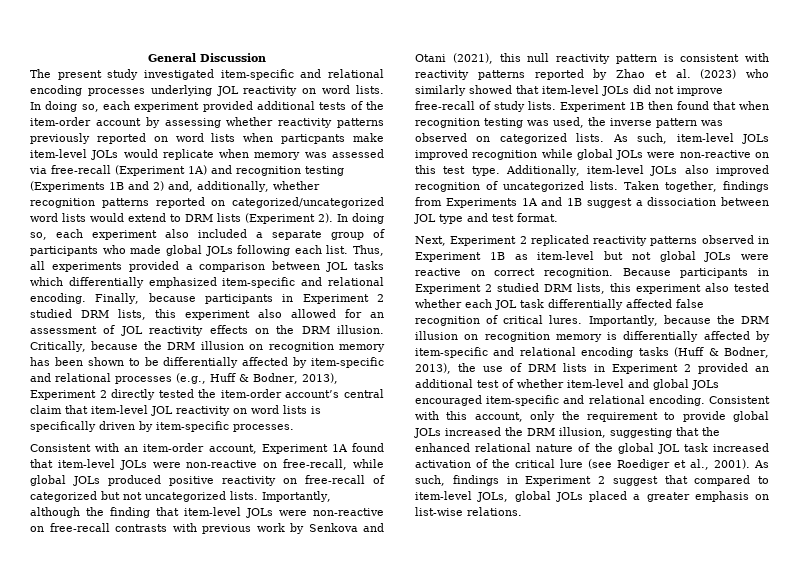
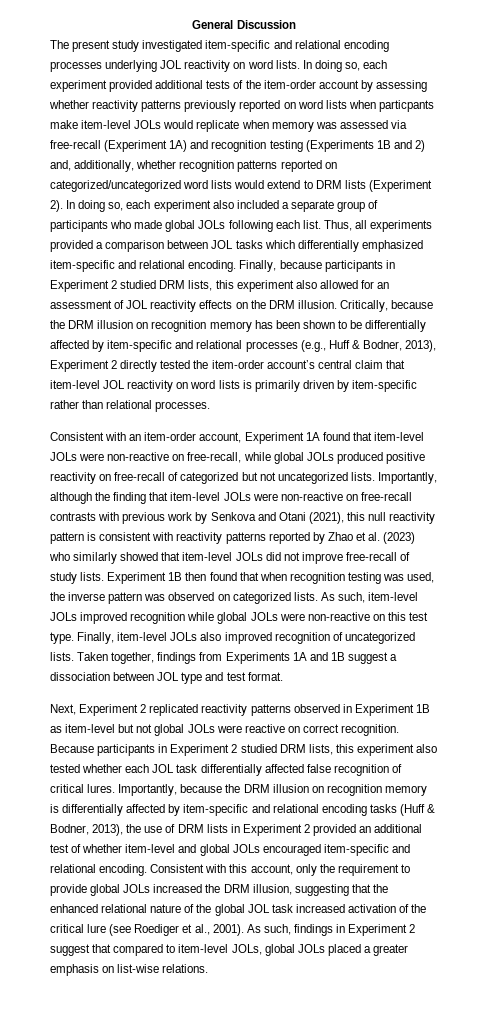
- Critically, because the DRM illusion on recognition memory has been shown to be differentially affected by item-specific and relational processes (e.g., Huff & Bodner, 2013), Experiment 2 directly tested the item-order account’s central claim that item-level JOL reactivity on word lists is specifically driven by item-specific processes.
+ Critically, because the DRM illusion on recognition memory has been shown to be differentially affected by item-specific and relational processes (e.g., Huff & Bodner, 2013), Experiment 2 directly tested the item-order account’s central claim that item-level JOL reactivity on word lists is primarily driven by item-specific rather than relational processes.
- Additionally, item-level JOLs also improved recognition of uncategorized lists.
+ Finally, item-level JOLs also improved recognition of uncategorized lists.

